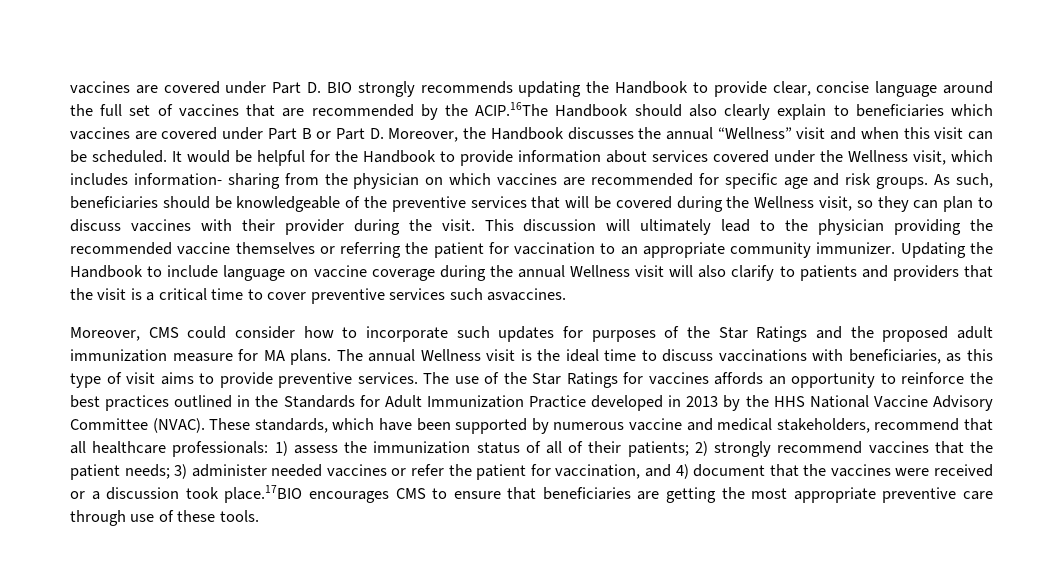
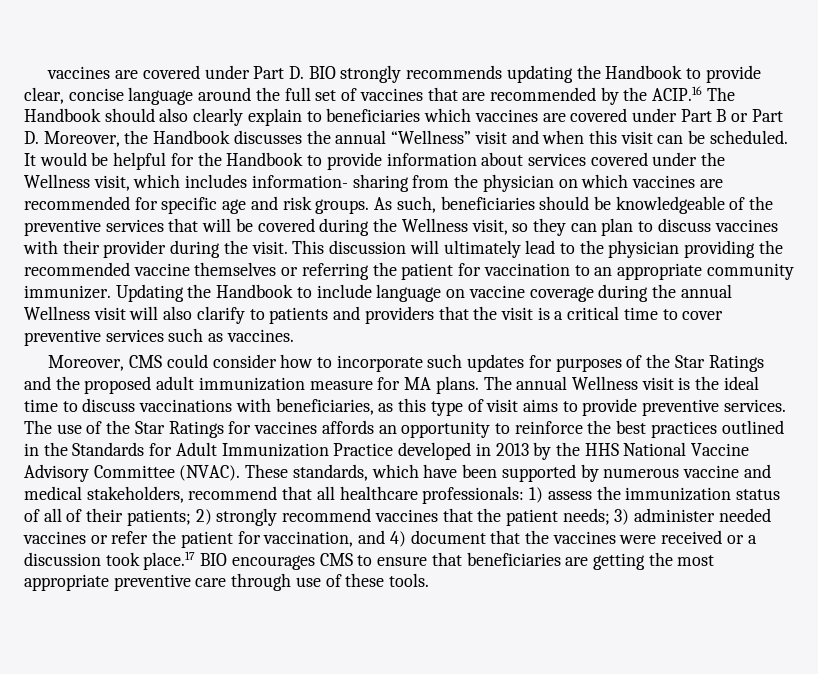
- vaccines are covered under Part D. BIO strongly recommends updating the Handbook to provide clear, concise language around the full set of vaccines that are recommended by the ACIP.16The Handbook should also clearly explain to beneficiaries which vaccines are covered under Part B or Part D. Moreover, the Handbook discusses the annual “Wellness” visit and when this visit can be scheduled.
+ vaccines are covered under Part D. BIO strongly recommends updating the Handbook to provide clear, concise language around the full set of vaccines that are recommended by the ACIP.16 The Handbook should also clearly explain to beneficiaries which vaccines are covered under Part B or Part D. Moreover, the Handbook discusses the annual “Wellness” visit and when this visit can be scheduled.
- Updating the Handbook to include language on vaccine coverage during the annual Wellness visit will also clarify to patients and providers that the visit is a critical time to cover preventive services such asvaccines.
+ Updating the Handbook to include language on vaccine coverage during the annual Wellness visit will also clarify to patients and providers that the visit is a critical time to cover preventive services such as vaccines.
- 3) administer needed vaccines or refer the patient for vaccination, and 4) document that the vaccines were received or a discussion took place.17BIO encourages CMS to ensure that beneficiaries are getting the most appropriate preventive care through use of these tools.
+ 3) administer needed vaccines or refer the patient for vaccination, and 4) document that the vaccines were received or a discussion took place.17 BIO encourages CMS to ensure that beneficiaries are getting the most appropriate preventive care through use of these tools.

